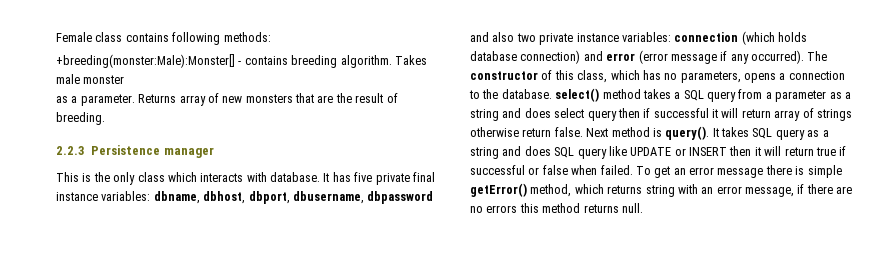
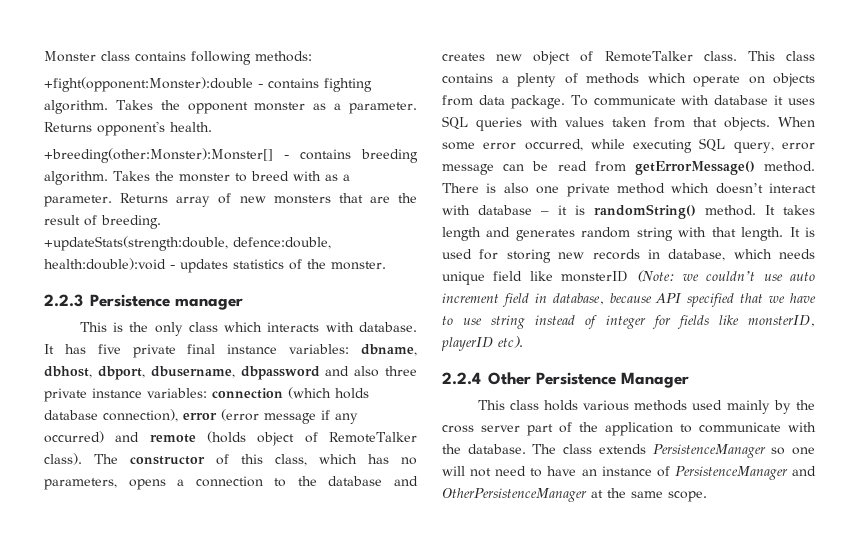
- Female class contains following methods:
+ Monster class contains following methods:
- +breeding(monster:Male):Monster[] - contains breeding algorithm.
+ +fight(opponent:Monster):double - contains fighting algorithm. Takes the opponent monster as a parameter. Returns opponent's health.
+ +breeding(other:Monster):Monster[] - contains breeding algorithm.
- Takes male monster
- as a parameter.
+ Takes the monster to breed with as a parameter.
+ +updateStats(strength:double, defence:double, health:double):void - updates statistics of the monster.
- It has five private final instance variables: dbname, dbhost, dbport, dbusername, dbpassword and also two private instance variables: connection (which holds database connection) and error (error message if any occurred).
+ It has five private final instance variables: dbname, dbhost, dbport, dbusername, dbpassword and also three private instance variables: connection (which holds database connection), error (error message if any occurred) and remote (holds object of RemoteTalker class).
- The constructor of this class, which has no parameters, opens a connection to the database. select() method takes a SQL query from a parameter as a string and does select query then if successful it will return array of strings otherwise return false. Next method is query(). It takes SQL query as a string and does SQL query like UPDATE or INSERT then it will return true if successful or false when failed. To get an error message there is simple getError() method, which returns string with an error message, if there are no errors this method returns null.
+ The constructor of this class, which has no parameters, opens a connection to the database and creates new object of RemoteTalker class. This class contains a plenty of methods which operate on objects from data package. To communicate with database it uses SQL queries with values taken from that objects. When some error occurred, while executing SQL query, error message can be read from getErrorMessage() method. There is also one private method which doesn’t interact with database – it is randomString() method. It takes length and generates random string with that length. It is used for storing new records in database, which needs unique field like monsterID (Note: we couldn’t use auto increment field in database, because API specified that we have to use string instead of integer for fields like monsterID, playerID etc).
+ 2.2.4 Other Persistence Manager
+ This class holds various methods used mainly by the cross server part of the application to communicate with the database. The class extends PersistenceManager so one will not need to have an instance of PersistenceManager and OtherPersistenceManager at the same scope.

